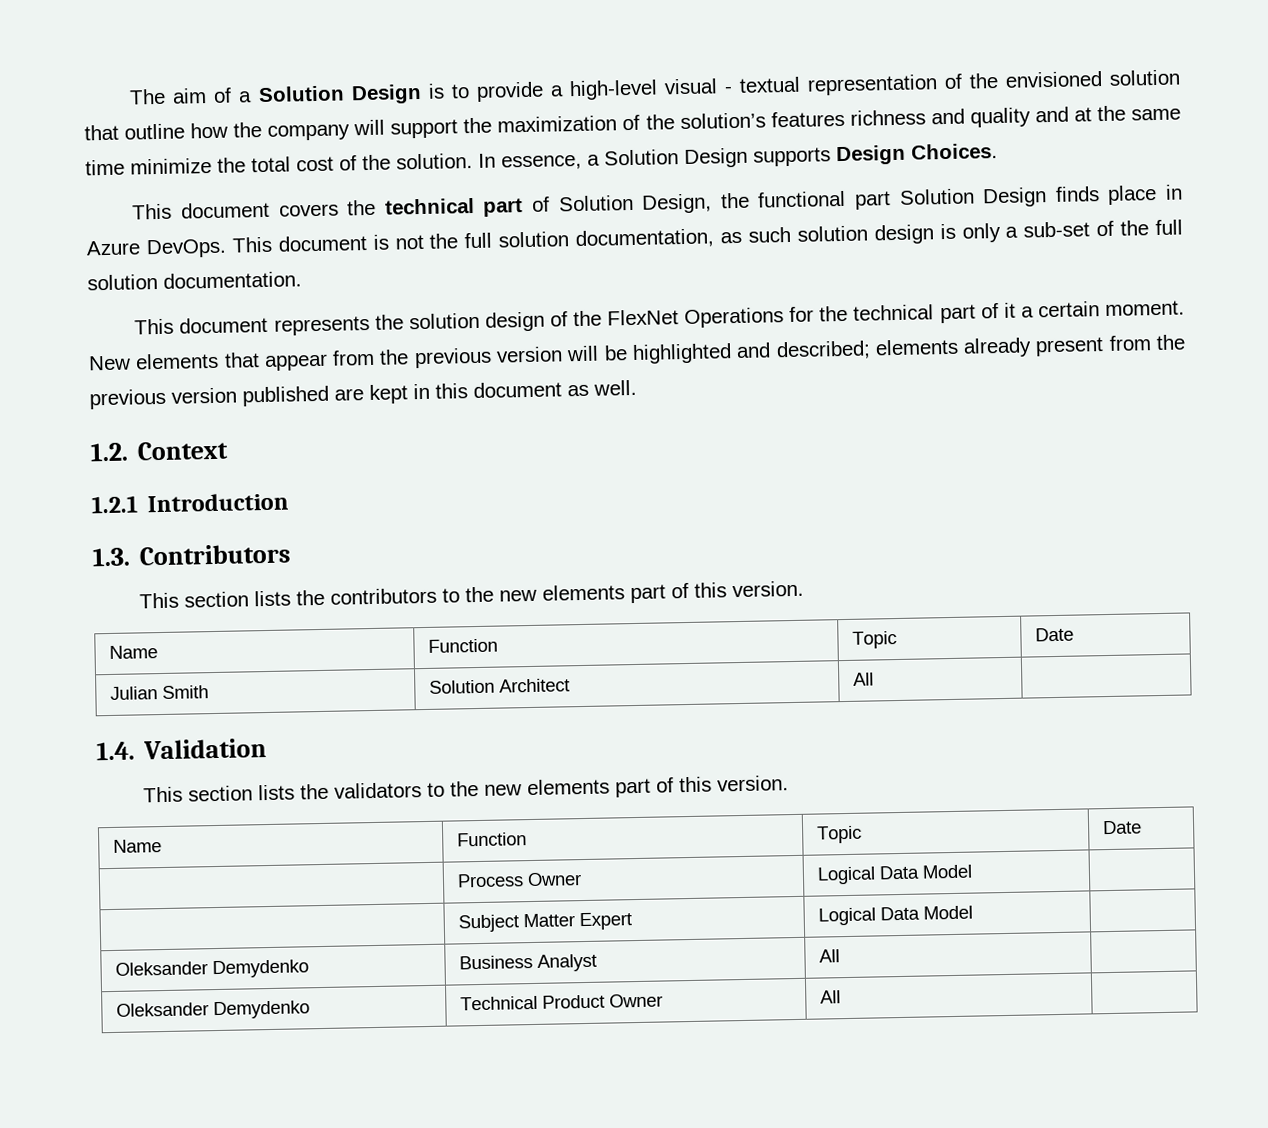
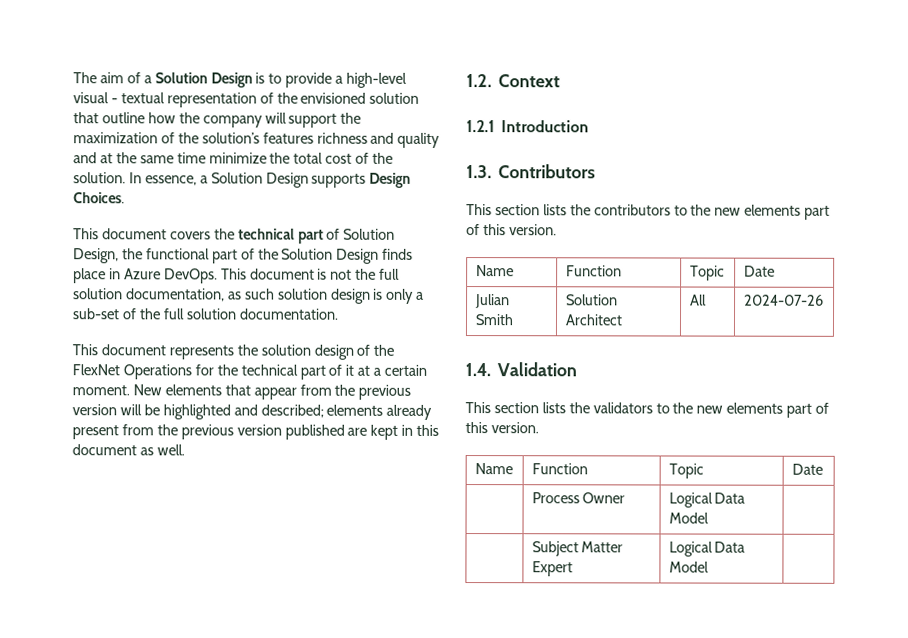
- This document covers the technical part of Solution Design, the functional part Solution Design finds place in Azure DevOps.
+ This document covers the technical part of Solution Design, the functional part of the Solution Design finds place in Azure DevOps.
- This document represents the solution design of the FlexNet Operations for the technical part of it a certain moment.
+ This document represents the solution design of the FlexNet Operations for the technical part of it at a certain moment.
- Julian Smith | Solution Architect | All |
+ Julian Smith | Solution Architect | All | 2024-07-26
- Oleksander Demydenko | Business Analyst | All |
- Oleksander Demydenko | Technical Product Owner | All |

